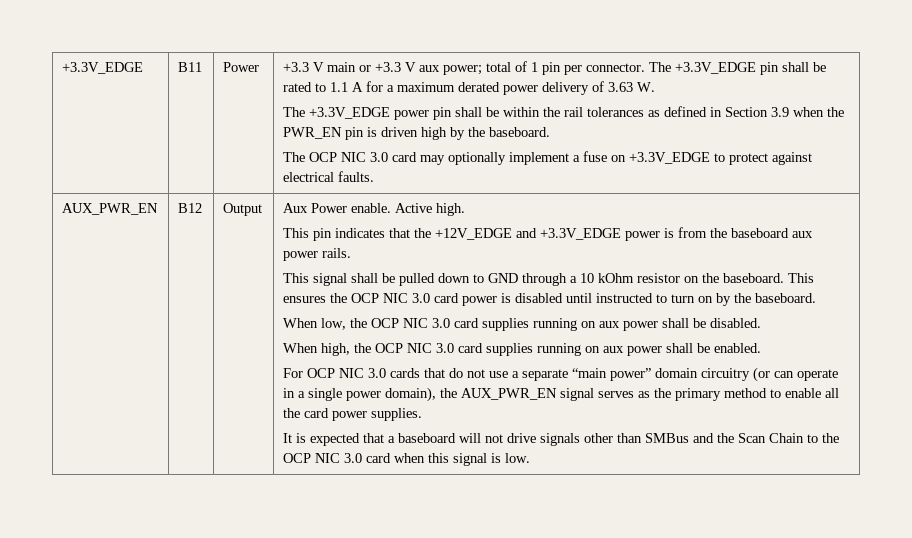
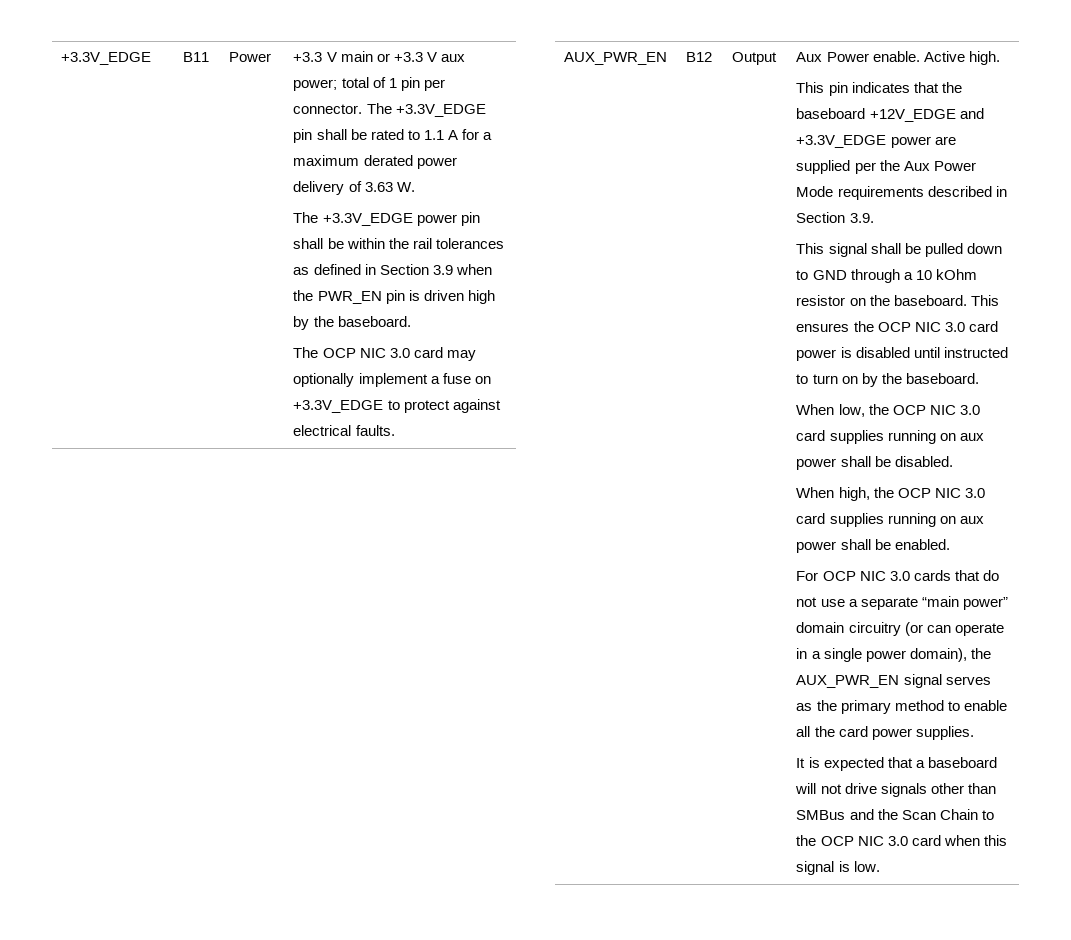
- This pin indicates that the +12V_EDGE and +3.3V_EDGE power is from the baseboard aux power rails.
+ This pin indicates that the baseboard +12V_EDGE and +3.3V_EDGE power are supplied per the Aux Power Mode requirements described in Section 3.9.

